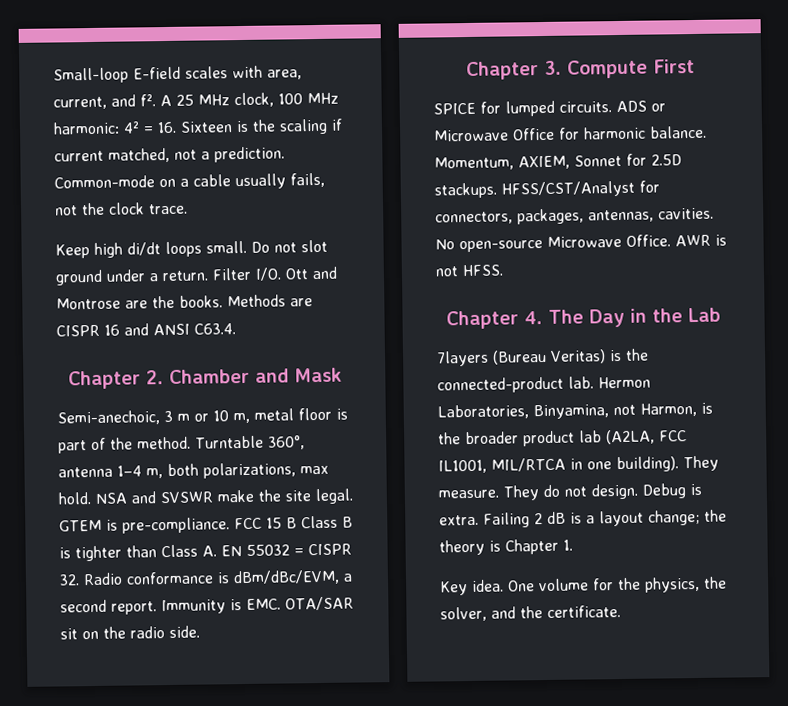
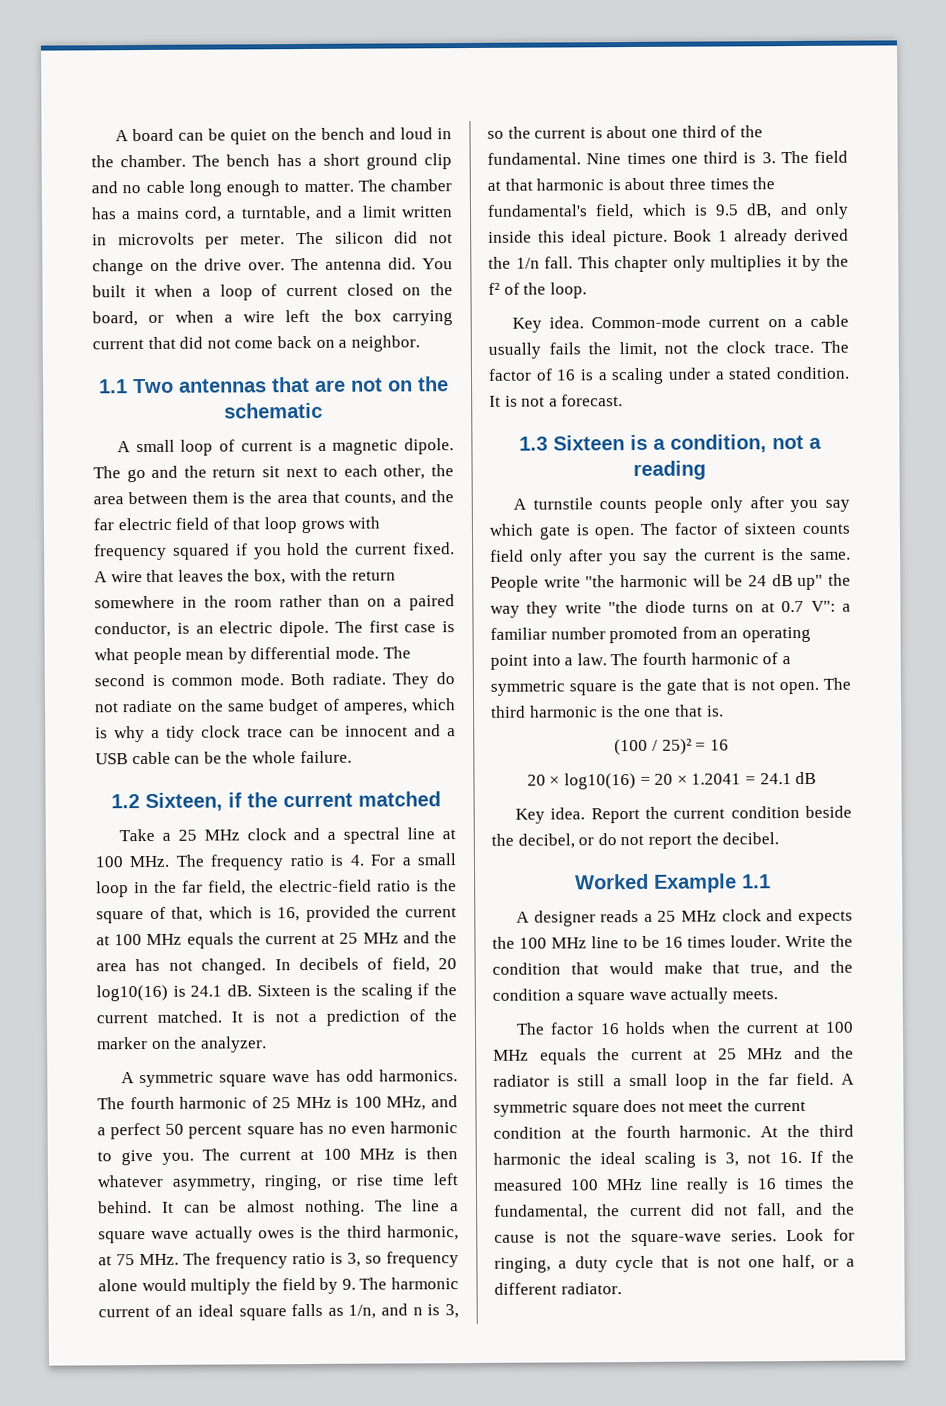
- Small-loop E-field scales with area, current, and f². A 25 MHz clock, 100 MHz harmonic: 4² = 16. Sixteen is the scaling if current matched, not a prediction. Common-mode on a cable usually fails, not the clock trace.
- Keep high di/dt loops small. Do not slot ground under a return. Filter I/O. Ott and Montrose are the books. Methods are CISPR 16 and ANSI C63.4.
- Chapter 2. Chamber and Mask
- Semi-anechoic, 3 m or 10 m, metal floor is part of the method. Turntable 360°, antenna 1–4 m, both polarizations, max hold. NSA and SVSWR make the site legal. GTEM is pre-compliance. FCC 15 B Class B is tighter than Class A. EN 55032 = CISPR 32. Radio conformance is dBm/dBc/EVM, a second report. Immunity is EMC. OTA/SAR sit on the radio side.
- Chapter 3. Compute First
- SPICE for lumped circuits. ADS or Microwave Office for harmonic balance. Momentum, AXIEM, Sonnet for 2.5D stackups. HFSS/CST/Analyst for connectors, packages, antennas, cavities. No open-source Microwave Office. AWR is not HFSS.
- Chapter 4. The Day in the Lab
- 7layers (Bureau Veritas) is the connected-product lab. Hermon Laboratories, Binyamina, not Harmon, is the broader product lab (A2LA, FCC IL1001, MIL/RTCA in one building). They measure. They do not design. Debug is extra. Failing 2 dB is a layout change; the theory is Chapter 1.
- Key idea. One volume for the physics, the solver, and the certificate.
+ A board can be quiet on the bench and loud in the chamber. The bench has a short ground clip and no cable long enough to matter. The chamber has a mains cord, a turntable, and a limit written in microvolts per meter. The silicon did not change on the drive over. The antenna did. You built it when a loop of current closed on the board, or when a wire left the box carrying current that did not come back on a neighbor.
+ 1.1 Two antennas that are not on the schematic
+ A small loop of current is a magnetic dipole. The go and the return sit next to each other, the area between them is the area that counts, and the far electric field of that loop grows with frequency squared if you hold the current fixed. A wire that leaves the box, with the return somewhere in the room rather than on a paired conductor, is an electric dipole. The first case is what people mean by differential mode. The second is common mode. Both radiate. They do not radiate on the same budget of amperes, which is why a tidy clock trace can be innocent and a USB cable can be the whole failure.
+ 1.2 Sixteen, if the current matched
+ Take a 25 MHz clock and a spectral line at 100 MHz. The frequency ratio is 4. For a small loop in the far field, the electric-field ratio is the square of that, which is 16, provided the current at 100 MHz equals the current at 25 MHz and the area has not changed. In decibels of field, 20 log10(16) is 24.1 dB. Sixteen is the scaling if the current matched. It is not a prediction of the marker on the analyzer.
+ A symmetric square wave has odd harmonics. The fourth harmonic of 25 MHz is 100 MHz, and a perfect 50 percent square has no even harmonic to give you. The current at 100 MHz is then whatever asymmetry, ringing, or rise time left behind. It can be almost nothing. The line a square wave actually owes is the third harmonic, at 75 MHz. The frequency ratio is 3, so frequency alone would multiply the field by 9. The harmonic current of an ideal square falls as 1/n, and n is 3, so the current is about one third of the fundamental. Nine times one third is 3. The field at that harmonic is about three times the fundamental's field, which is 9.5 dB, and only inside this ideal picture. Book 1 already derived the 1/n fall. This chapter only multiplies it by the f² of the loop.
+ Key idea. Common-mode current on a cable usually fails the limit, not the clock trace. The factor of 16 is a scaling under a stated condition. It is not a forecast.
+ 1.3 Sixteen is a condition, not a reading
+ A turnstile counts people only after you say which gate is open. The factor of sixteen counts field only after you say the current is the same. People write "the harmonic will be 24 dB up" the way they write "the diode turns on at 0.7 V": a familiar number promoted from an operating point into a law. The fourth harmonic of a symmetric square is the gate that is not open. The third harmonic is the one that is.
+ (100 / 25)² = 16
+ 20 × log10(16) = 20 × 1.2041 = 24.1 dB
+ Key idea. Report the current condition beside the decibel, or do not report the decibel.
+ Worked Example 1.1
+ A designer reads a 25 MHz clock and expects the 100 MHz line to be 16 times louder. Write the condition that would make that true, and the condition a square wave actually meets.
+ The factor 16 holds when the current at 100 MHz equals the current at 25 MHz and the radiator is still a small loop in the far field. A symmetric square does not meet the current condition at the fourth harmonic. At the third harmonic the ideal scaling is 3, not 16. If the measured 100 MHz line really is 16 times the fundamental, the current did not fall, and the cause is not the square-wave series. Look for ringing, a duty cycle that is not one half, or a different radiator.

